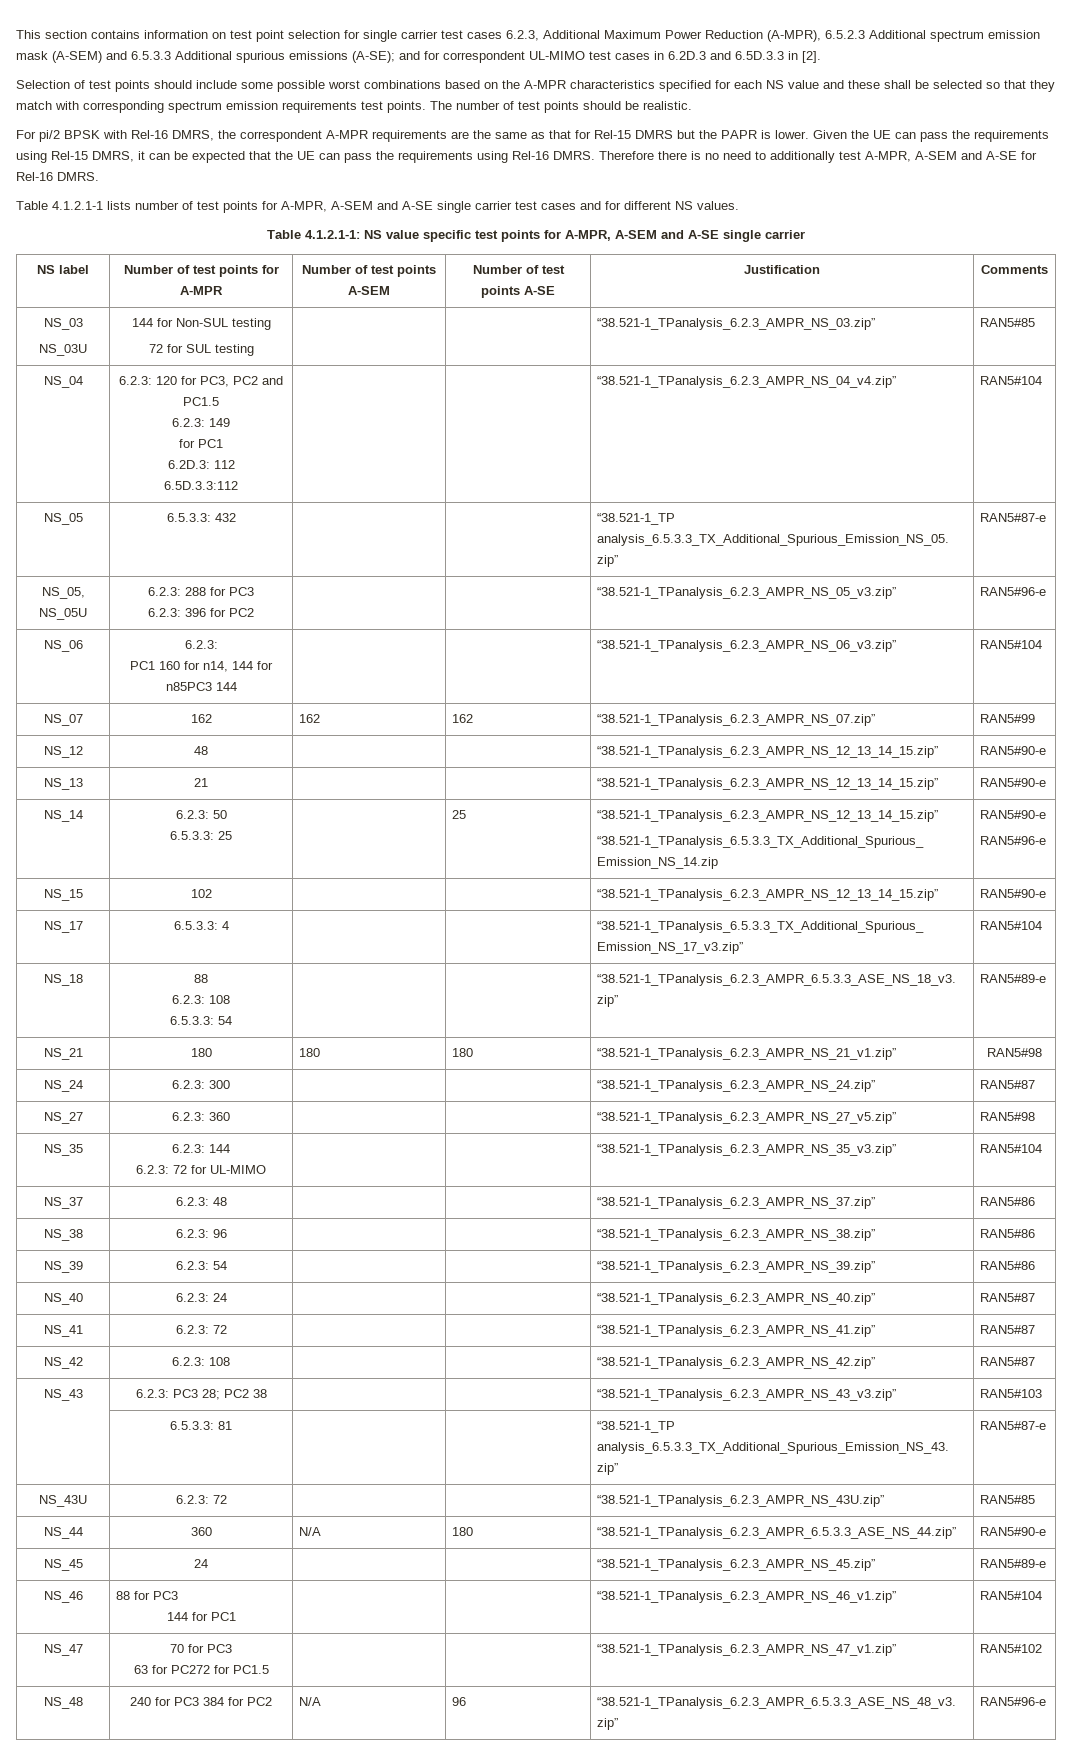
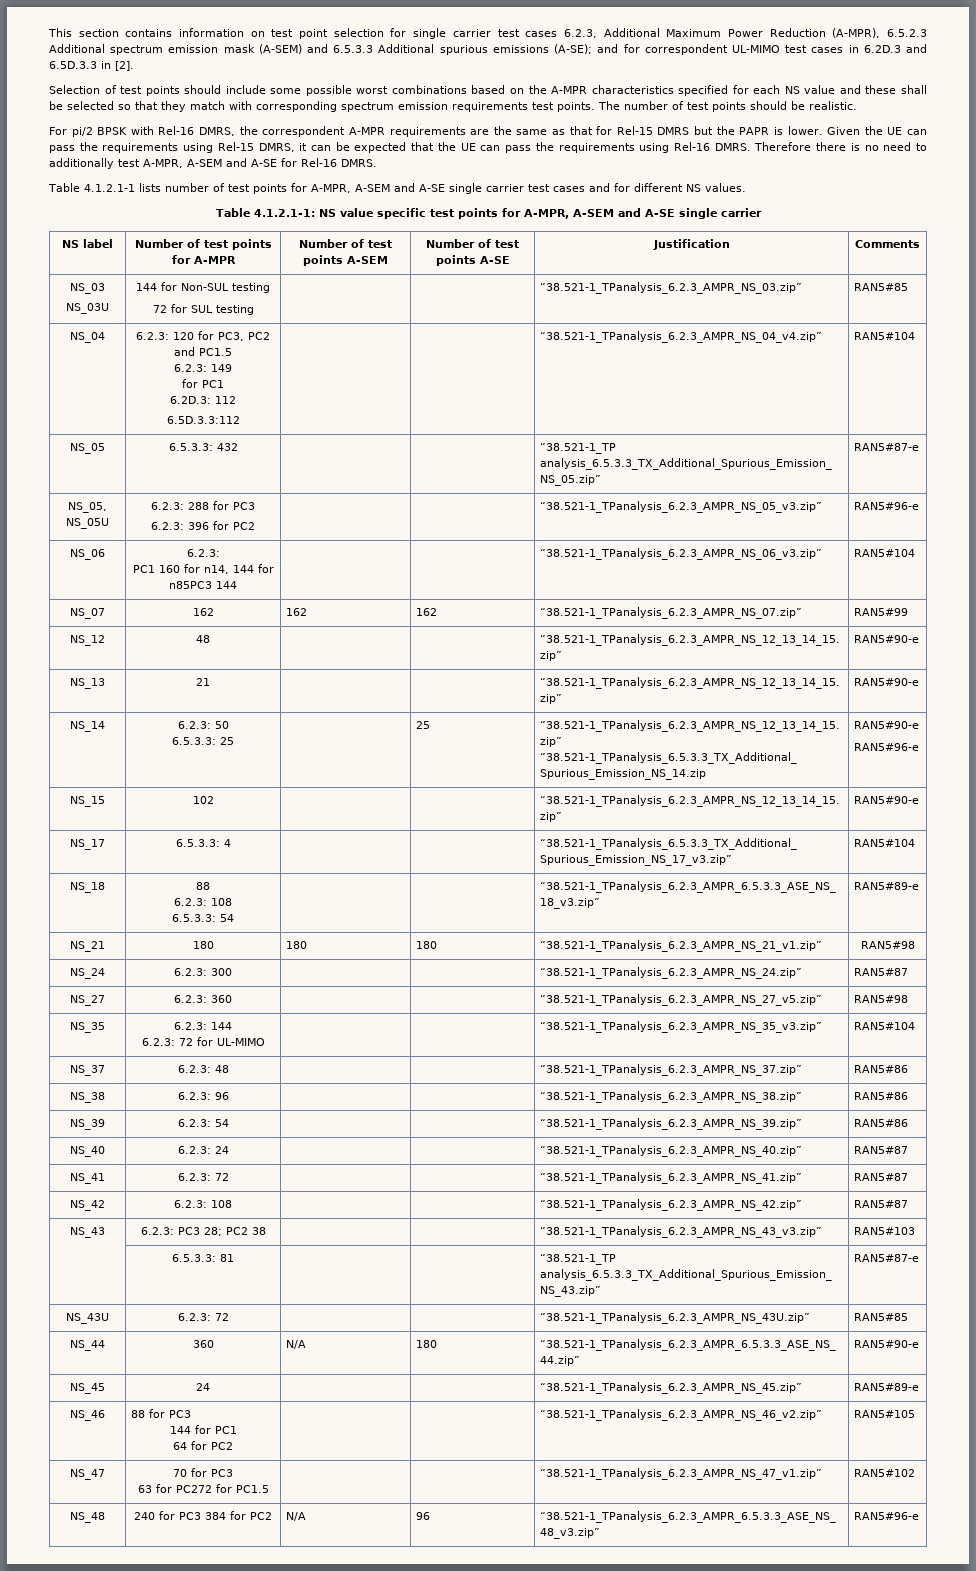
  NS_46 | 88 for PC3
- 144 for PC1 | | | “38.521-1_TPanalysis_6.2.3_AMPR_NS_46_v1.zip” | RAN5#104
+ 144 for PC1
+ 64 for PC2 | | | “38.521-1_TPanalysis_6.2.3_AMPR_NS_46_v2.zip” | RAN5#105

